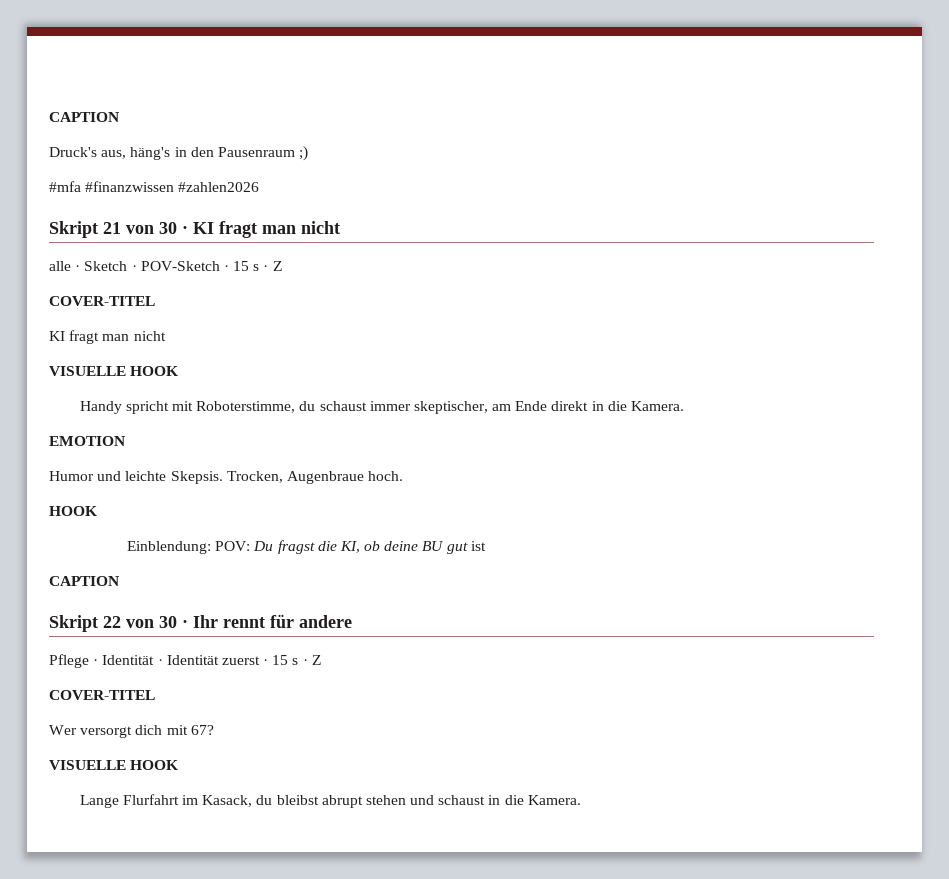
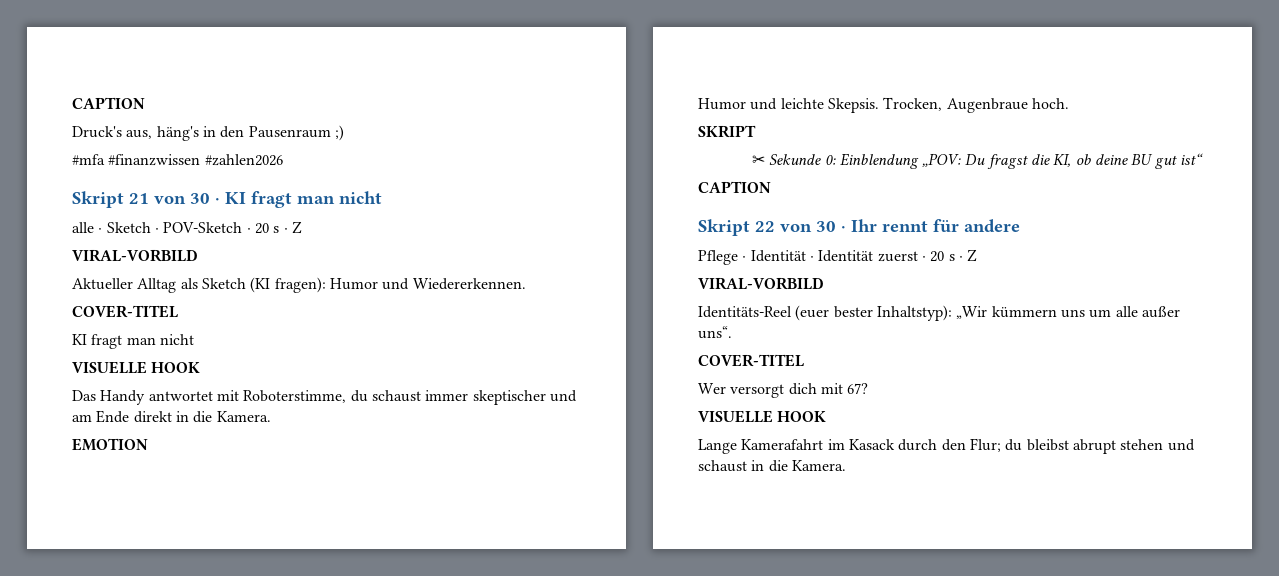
- alle · Sketch · POV-Sketch · 15 s · Z
+ alle · Sketch · POV-Sketch · 20 s · Z
+ VIRAL-VORBILD
+ Aktueller Alltag als Sketch (KI fragen): Humor und Wiedererkennen.
- Handy spricht mit Roboterstimme, du schaust immer skeptischer, am Ende direkt in die Kamera.
+ Das Handy antwortet mit Roboterstimme, du schaust immer skeptischer und am Ende direkt in die Kamera.
  Trocken, Augenbraue hoch.
- HOOK
- Einblendung: POV: Du fragst die KI, ob deine BU gut ist
+ SKRIPT
+ ✂ Sekunde 0: Einblendung „POV: Du fragst die KI, ob deine BU gut ist“
- Pflege · Identität · Identität zuerst · 15 s · Z
+ Pflege · Identität · Identität zuerst · 20 s · Z
+ VIRAL-VORBILD
+ Identitäts-Reel (euer bester Inhaltstyp): „Wir kümmern uns um alle außer uns“.
- Lange Flurfahrt im Kasack, du bleibst abrupt stehen und schaust in die Kamera.
+ Lange Kamerafahrt im Kasack durch den Flur; du bleibst abrupt stehen und schaust in die Kamera.

